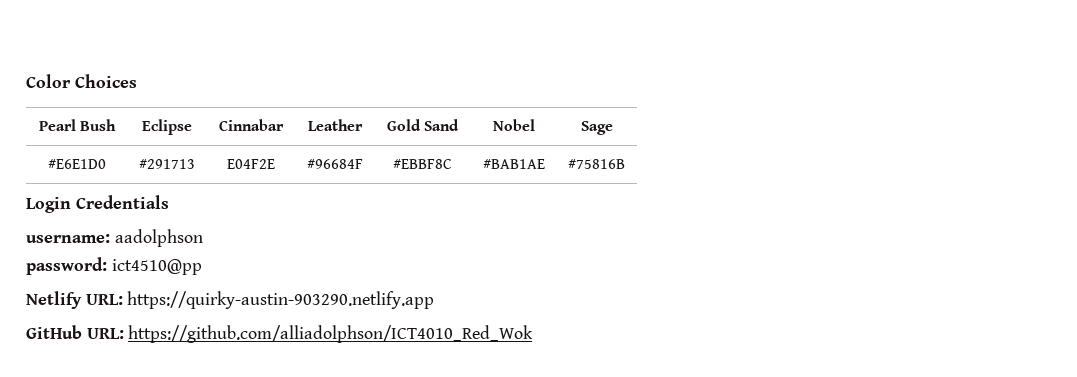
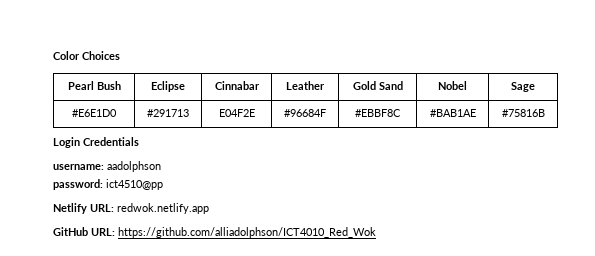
- Netlify URL: https://quirky-austin-903290.netlify.app
+ Netlify URL: redwok.netlify.app

